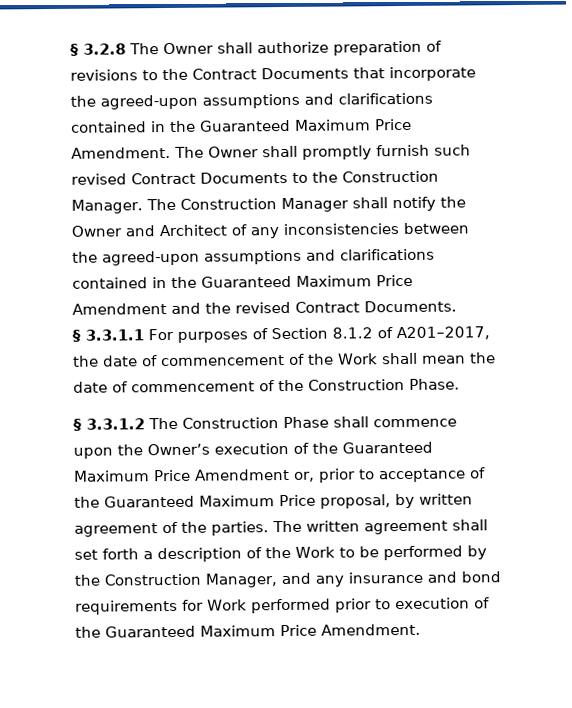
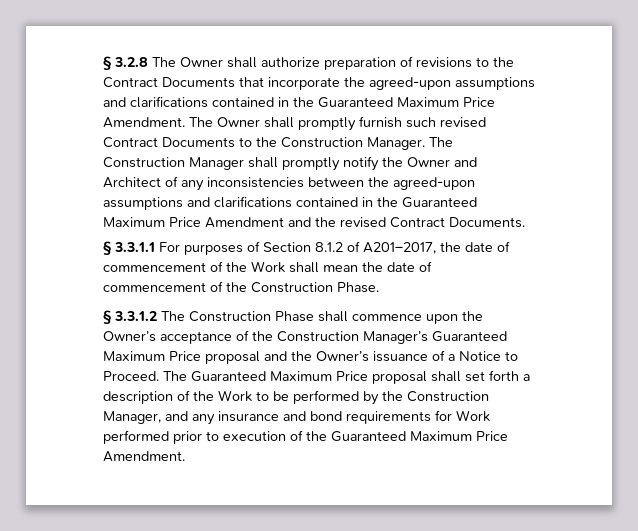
- The Construction Manager shall notify the Owner and Architect of any inconsistencies between the agreed-upon assumptions and clarifications contained in the Guaranteed Maximum Price Amendment and the revised Contract Documents.
+ The Construction Manager shall promptly notify the Owner and Architect of any inconsistencies between the agreed-upon assumptions and clarifications contained in the Guaranteed Maximum Price Amendment and the revised Contract Documents.
- § 3.3.1.2 The Construction Phase shall commence upon the Owner’s execution of the Guaranteed Maximum Price Amendment or, prior to acceptance of the Guaranteed Maximum Price proposal, by written agreement of the parties. The written agreement shall set forth a description of the Work to be performed by the Construction Manager, and any insurance and bond requirements for Work performed prior to execution of the Guaranteed Maximum Price Amendment.
+ § 3.3.1.2 The Construction Phase shall commence upon the Owner’s acceptance of the Construction Manager’s Guaranteed Maximum Price proposal and the Owner’s issuance of a Notice to Proceed. The Guaranteed Maximum Price proposal shall set forth a description of the Work to be performed by the Construction Manager, and any insurance and bond requirements for Work performed prior to execution of the Guaranteed Maximum Price Amendment.

